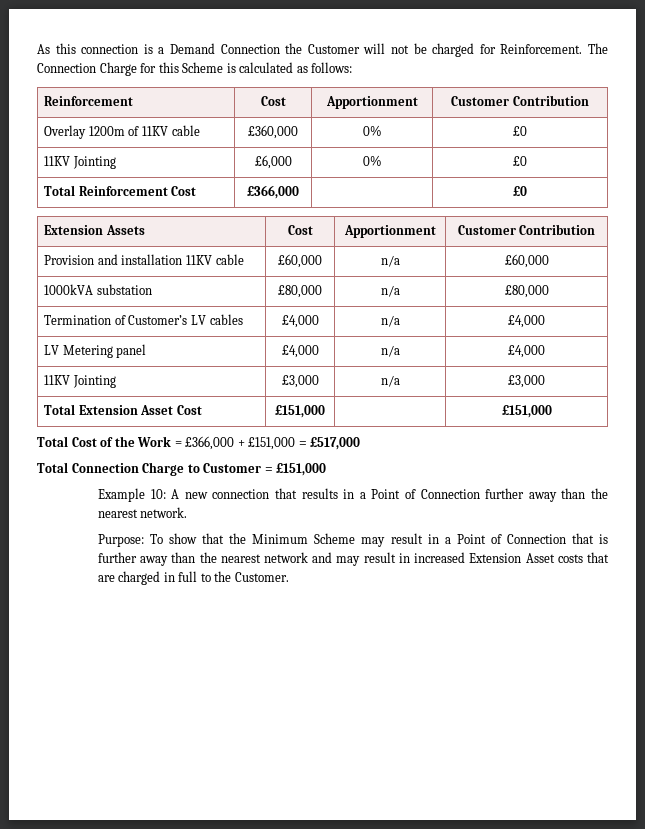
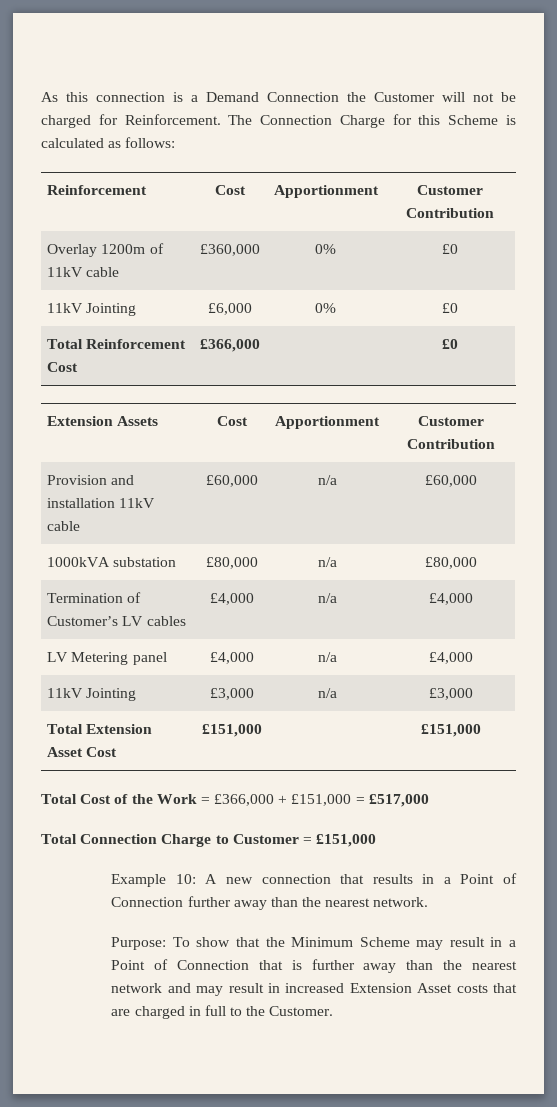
- Overlay 1200m of 11KV cable | £360,000 | 0% | £0
+ Overlay 1200m of 11kV cable | £360,000 | 0% | £0
- 11KV Jointing | £6,000 | 0% | £0
+ 11kV Jointing | £6,000 | 0% | £0
- Provision and installation 11KV cable | £60,000 | n/a | £60,000
+ Provision and installation 11kV cable | £60,000 | n/a | £60,000
- 11KV Jointing | £3,000 | n/a | £3,000
+ 11kV Jointing | £3,000 | n/a | £3,000

